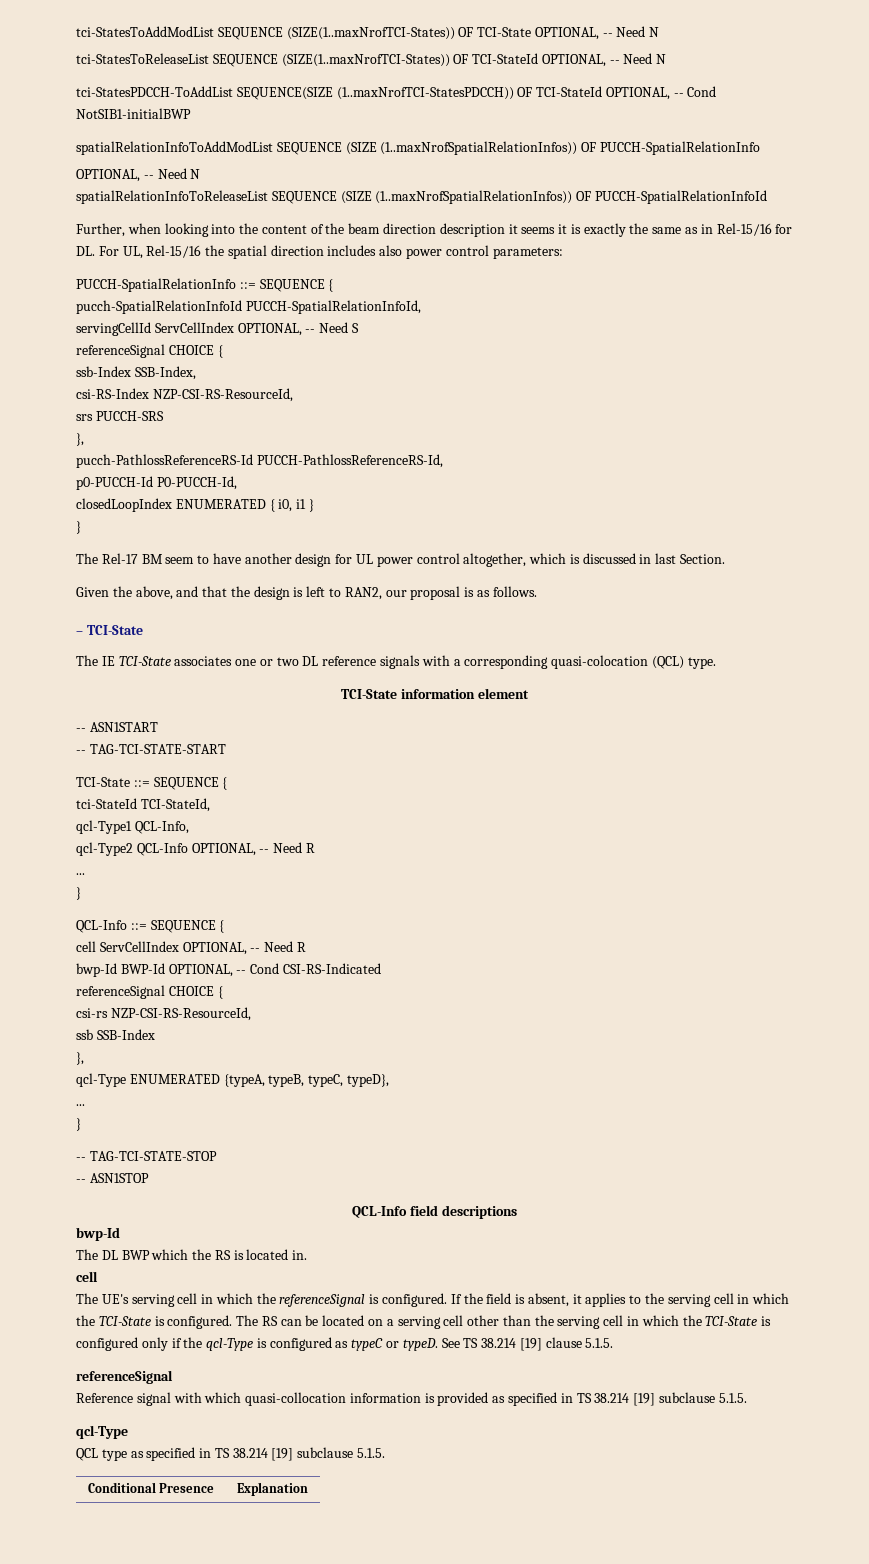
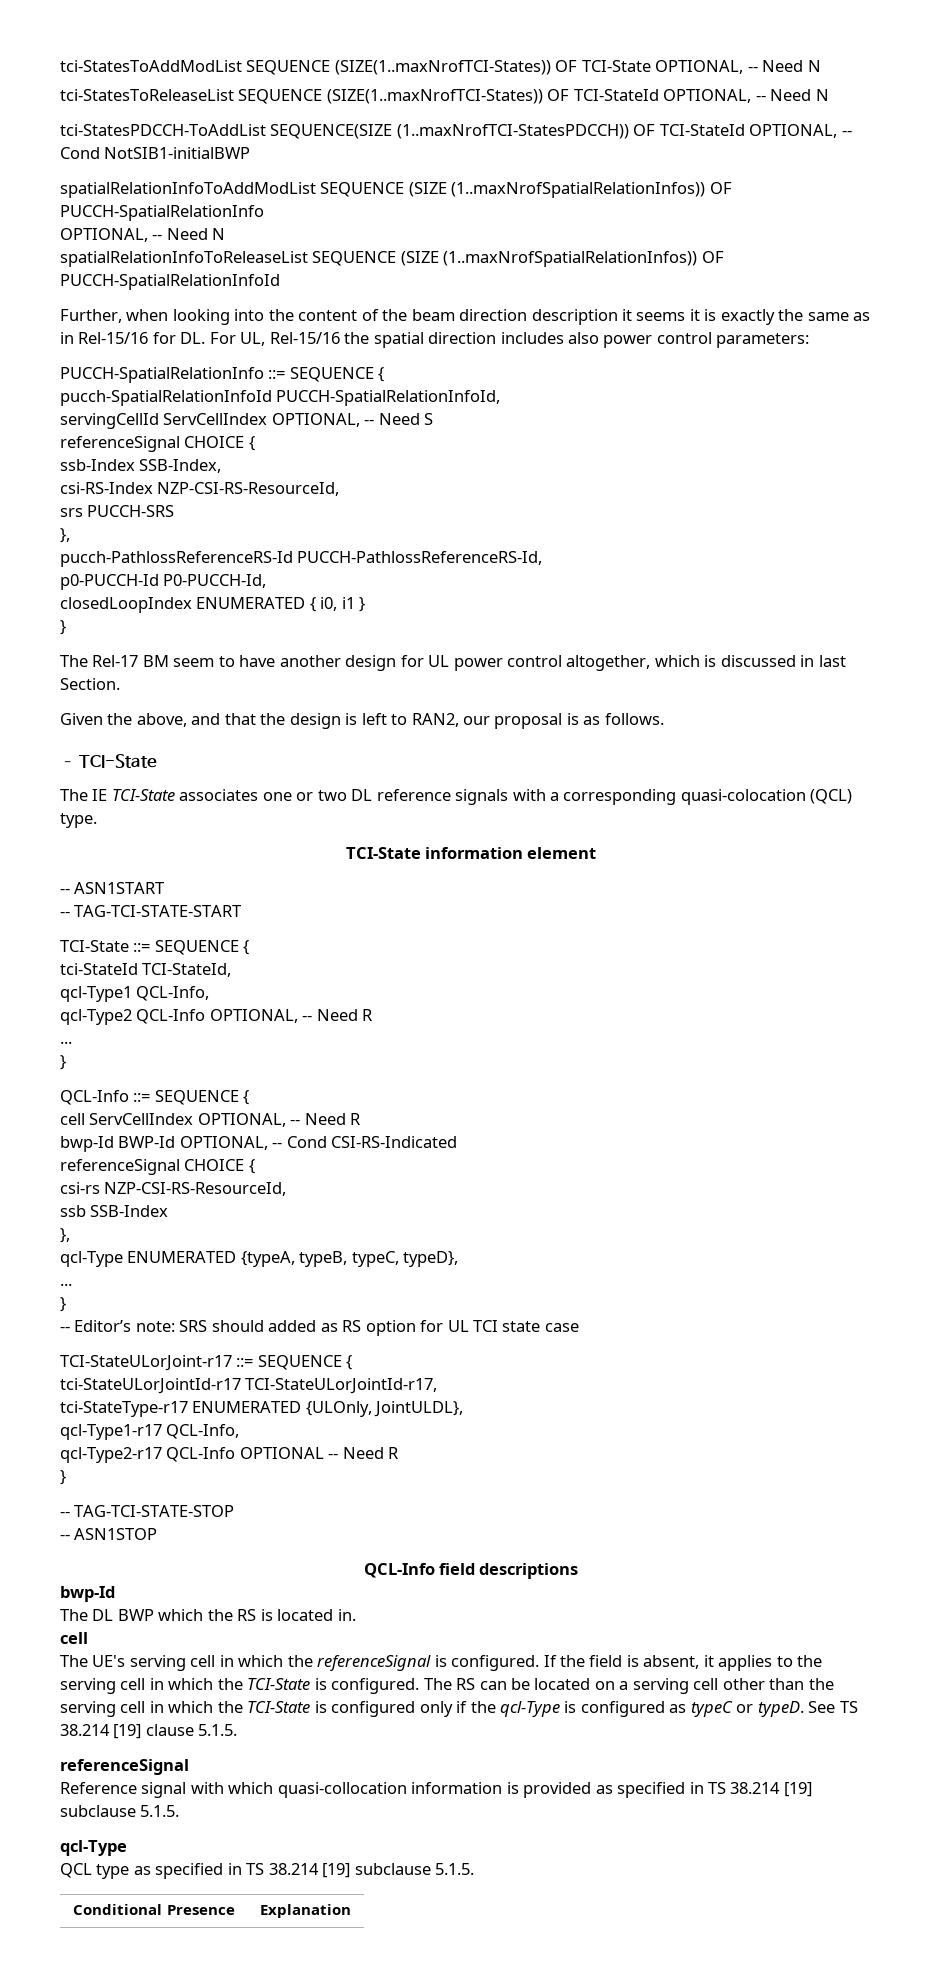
+ -- Editor’s note: SRS should added as RS option for UL TCI state case
+ TCI-StateULorJoint-r17 ::= SEQUENCE {
+ tci-StateULorJointId-r17 TCI-StateULorJointId-r17,
+ tci-StateType-r17 ENUMERATED {ULOnly, JointULDL},
+ qcl-Type1-r17 QCL-Info,
+ qcl-Type2-r17 QCL-Info OPTIONAL -- Need R
+ }

